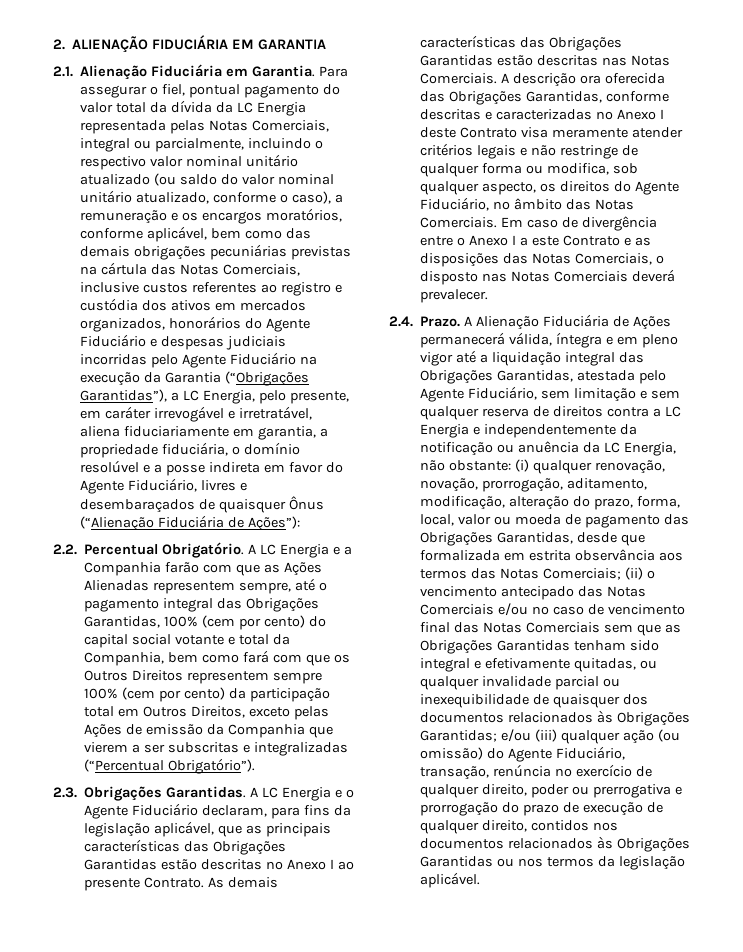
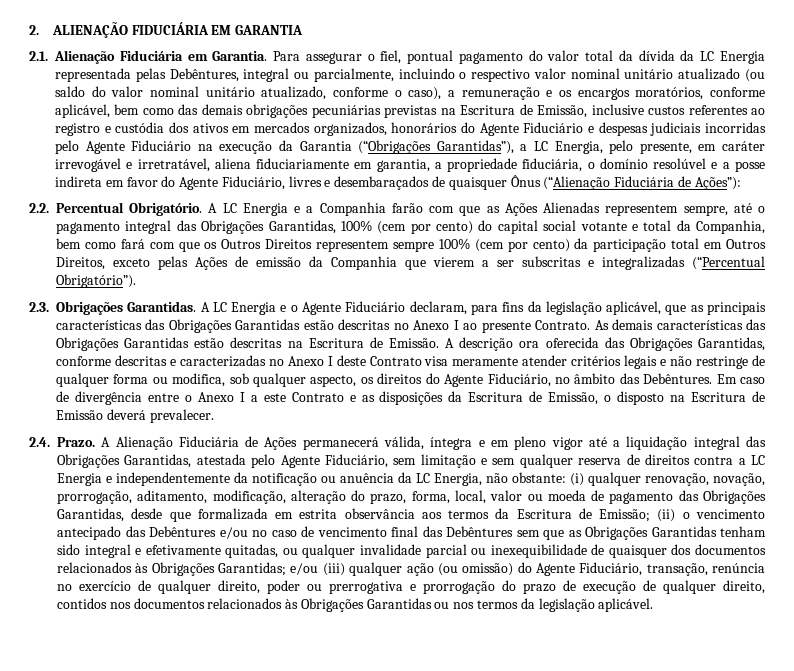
- Para assegurar o fiel, pontual pagamento do valor total da dívida da LC Energia representada pelas Notas Comerciais, integral ou parcialmente, incluindo o respectivo valor nominal unitário atualizado (ou saldo do valor nominal unitário atualizado, conforme o caso), a remuneração e os encargos moratórios, conforme aplicável, bem como das demais obrigações pecuniárias previstas na cártula das Notas Comerciais, inclusive custos referentes ao registro e custódia dos ativos em mercados organizados, honorários do Agente Fiduciário e despesas judiciais incorridas pelo Agente Fiduciário na execução da Garantia (“Obrigações Garantidas”), a LC Energia, pelo presente, em caráter irrevogável e irretratável, aliena fiduciariamente em garantia, a propriedade fiduciária, o domínio resolúvel e a posse indireta em favor do Agente Fiduciário, livres e desembaraçados de quaisquer Ônus (“Alienação Fiduciária de Ações”):
+ Para assegurar o fiel, pontual pagamento do valor total da dívida da LC Energia representada pelas Debêntures, integral ou parcialmente, incluindo o respectivo valor nominal unitário atualizado (ou saldo do valor nominal unitário atualizado, conforme o caso), a remuneração e os encargos moratórios, conforme aplicável, bem como das demais obrigações pecuniárias previstas na Escritura de Emissão, inclusive custos referentes ao registro e custódia dos ativos em mercados organizados, honorários do Agente Fiduciário e despesas judiciais incorridas pelo Agente Fiduciário na execução da Garantia (“Obrigações Garantidas”), a LC Energia, pelo presente, em caráter irrevogável e irretratável, aliena fiduciariamente em garantia, a propriedade fiduciária, o domínio resolúvel e a posse indireta em favor do Agente Fiduciário, livres e desembaraçados de quaisquer Ônus (“Alienação Fiduciária de Ações”):
- As demais características das Obrigações Garantidas estão descritas nas Notas Comerciais.
+ As demais características das Obrigações Garantidas estão descritas na Escritura de Emissão.
- A descrição ora oferecida das Obrigações Garantidas, conforme descritas e caracterizadas no Anexo I deste Contrato visa meramente atender critérios legais e não restringe de qualquer forma ou modifica, sob qualquer aspecto, os direitos do Agente Fiduciário, no âmbito das Notas Comerciais.
+ A descrição ora oferecida das Obrigações Garantidas, conforme descritas e caracterizadas no Anexo I deste Contrato visa meramente atender critérios legais e não restringe de qualquer forma ou modifica, sob qualquer aspecto, os direitos do Agente Fiduciário, no âmbito das Debêntures.
- Em caso de divergência entre o Anexo I a este Contrato e as disposições das Notas Comerciais, o disposto nas Notas Comerciais deverá prevalecer.
+ Em caso de divergência entre o Anexo I a este Contrato e as disposições da Escritura de Emissão, o disposto na Escritura de Emissão deverá prevalecer.
- (i) qualquer renovação, novação, prorrogação, aditamento, modificação, alteração do prazo, forma, local, valor ou moeda de pagamento das Obrigações Garantidas, desde que formalizada em estrita observância aos termos das Notas Comerciais;
+ (i) qualquer renovação, novação, prorrogação, aditamento, modificação, alteração do prazo, forma, local, valor ou moeda de pagamento das Obrigações Garantidas, desde que formalizada em estrita observância aos termos da Escritura de Emissão;
- (ii) o vencimento antecipado das Notas Comerciais e/ou no caso de vencimento final das Notas Comerciais sem que as Obrigações Garantidas tenham sido integral e efetivamente quitadas, ou qualquer invalidade parcial ou inexequibilidade de quaisquer dos documentos relacionados às Obrigações Garantidas;
+ (ii) o vencimento antecipado das Debêntures e/ou no caso de vencimento final das Debêntures sem que as Obrigações Garantidas tenham sido integral e efetivamente quitadas, ou qualquer invalidade parcial ou inexequibilidade de quaisquer dos documentos relacionados às Obrigações Garantidas;

